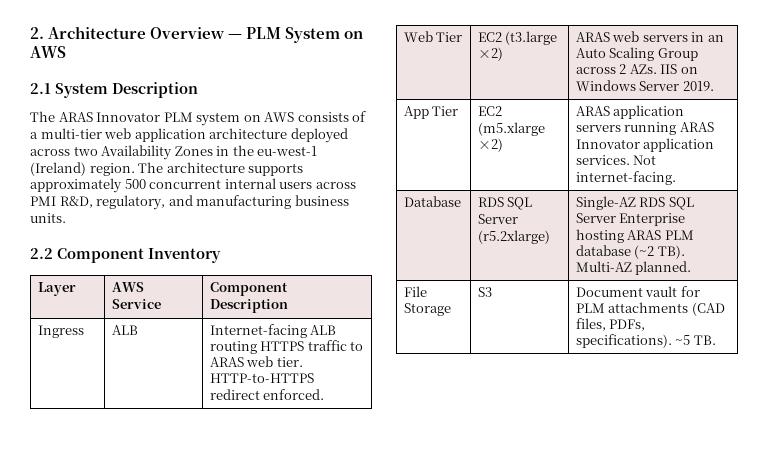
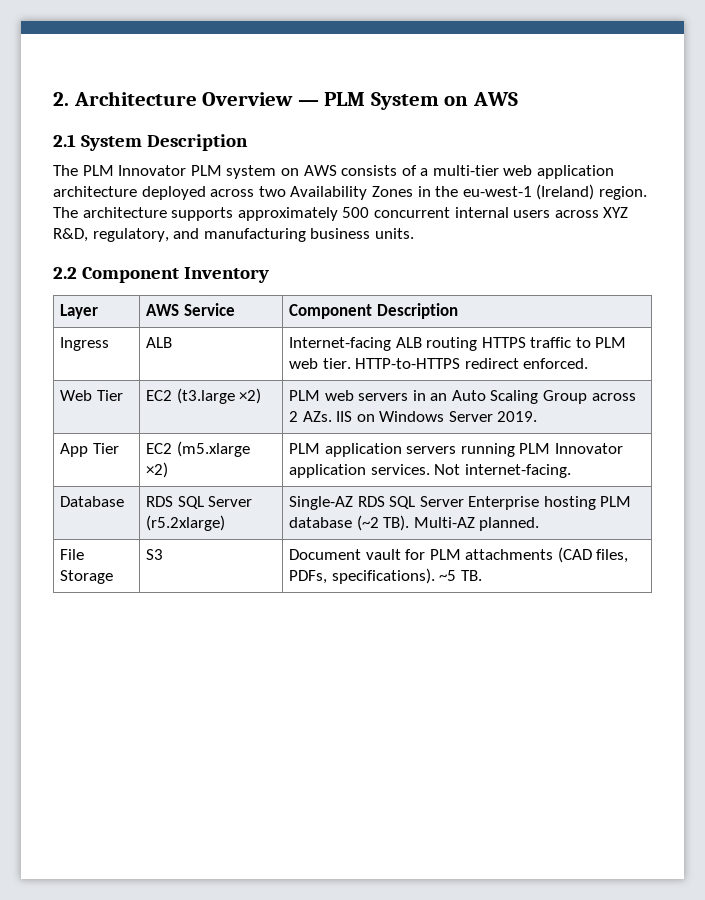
- The ARAS Innovator PLM system on AWS consists of a multi-tier web application architecture deployed across two Availability Zones in the eu-west-1 (Ireland) region.
+ The PLM Innovator PLM system on AWS consists of a multi-tier web application architecture deployed across two Availability Zones in the eu-west-1 (Ireland) region.
- The architecture supports approximately 500 concurrent internal users across PMI R&D, regulatory, and manufacturing business units.
+ The architecture supports approximately 500 concurrent internal users across XYZ R&D, regulatory, and manufacturing business units.
- Ingress | ALB | Internet-facing ALB routing HTTPS traffic to ARAS web tier. HTTP-to-HTTPS redirect enforced.
+ Ingress | ALB | Internet-facing ALB routing HTTPS traffic to PLM web tier. HTTP-to-HTTPS redirect enforced.
- Web Tier | EC2 (t3.large ×2) | ARAS web servers in an Auto Scaling Group across 2 AZs. IIS on Windows Server 2019.
+ Web Tier | EC2 (t3.large ×2) | PLM web servers in an Auto Scaling Group across 2 AZs. IIS on Windows Server 2019.
- App Tier | EC2 (m5.xlarge ×2) | ARAS application servers running ARAS Innovator application services. Not internet-facing.
+ App Tier | EC2 (m5.xlarge ×2) | PLM application servers running PLM Innovator application services. Not internet-facing.
- Database | RDS SQL Server (r5.2xlarge) | Single-AZ RDS SQL Server Enterprise hosting ARAS PLM database (~2 TB). Multi-AZ planned.
+ Database | RDS SQL Server (r5.2xlarge) | Single-AZ RDS SQL Server Enterprise hosting PLM database (~2 TB). Multi-AZ planned.

